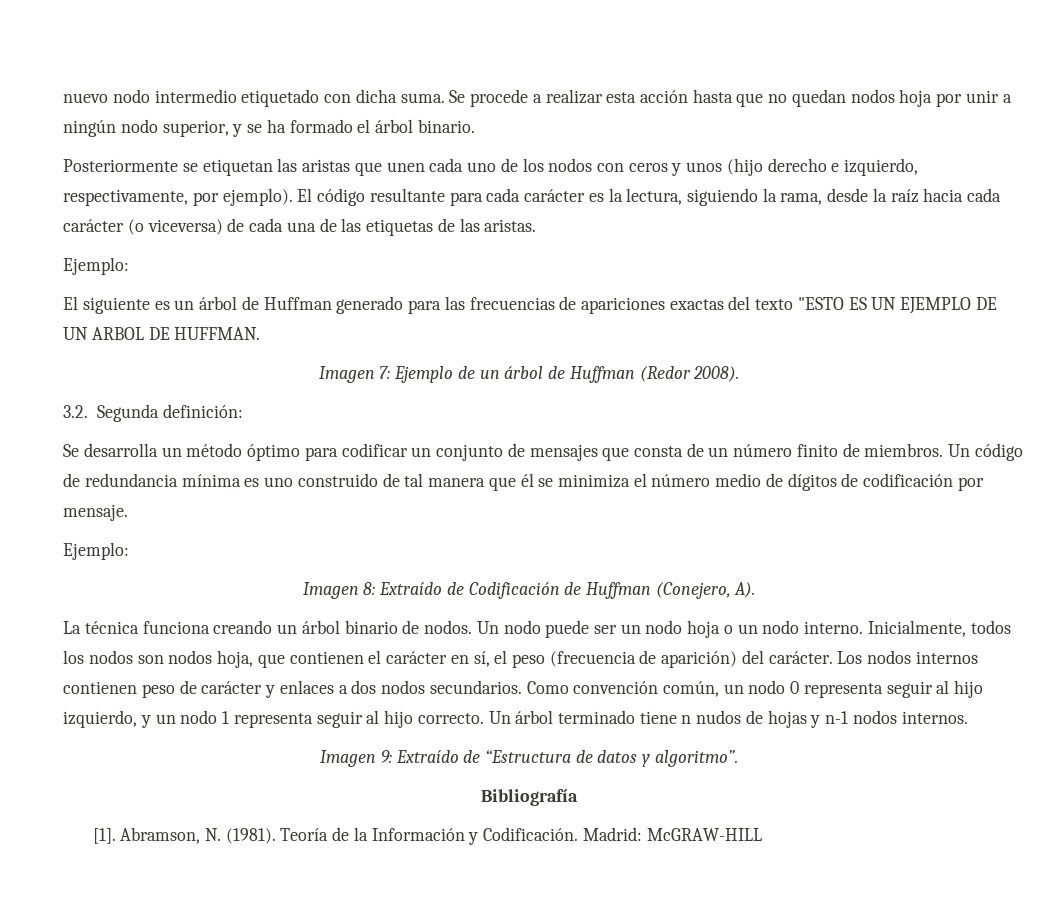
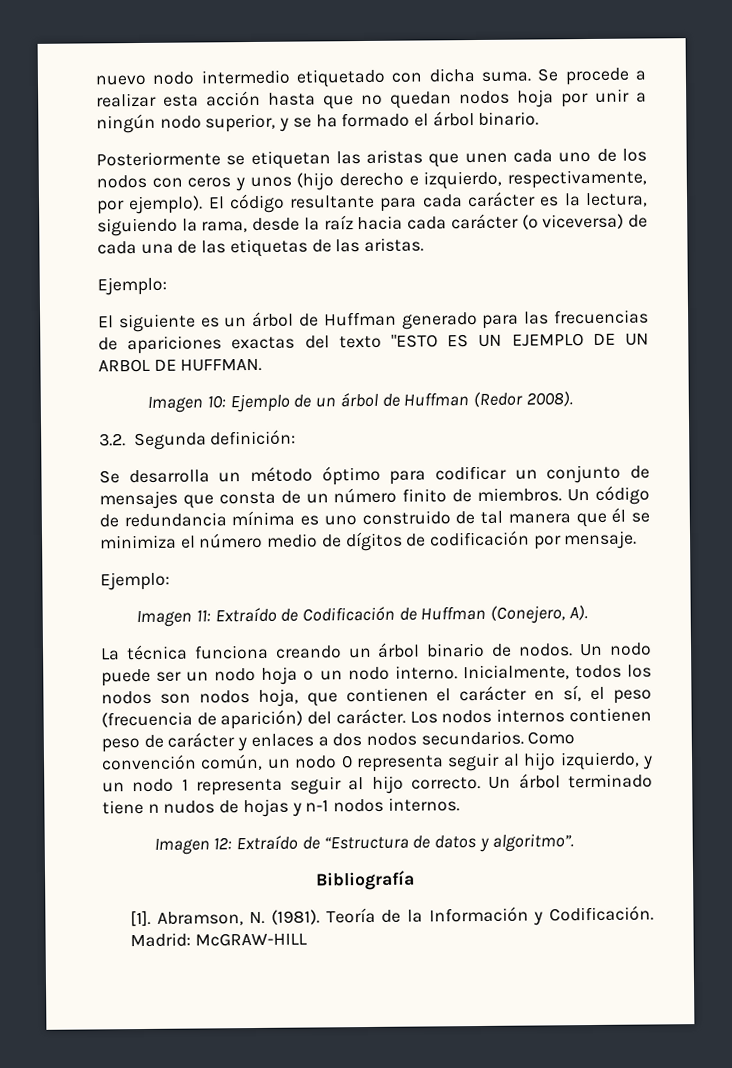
- Imagen 7: Ejemplo de un árbol de Huffman (Redor 2008).
+ Imagen 10: Ejemplo de un árbol de Huffman (Redor 2008).
- Imagen 8: Extraído de Codificación de Huffman (Conejero, A).
+ Imagen 11: Extraído de Codificación de Huffman (Conejero, A).
- Imagen 9: Extraído de “Estructura de datos y algoritmo”.
+ Imagen 12: Extraído de “Estructura de datos y algoritmo”.

